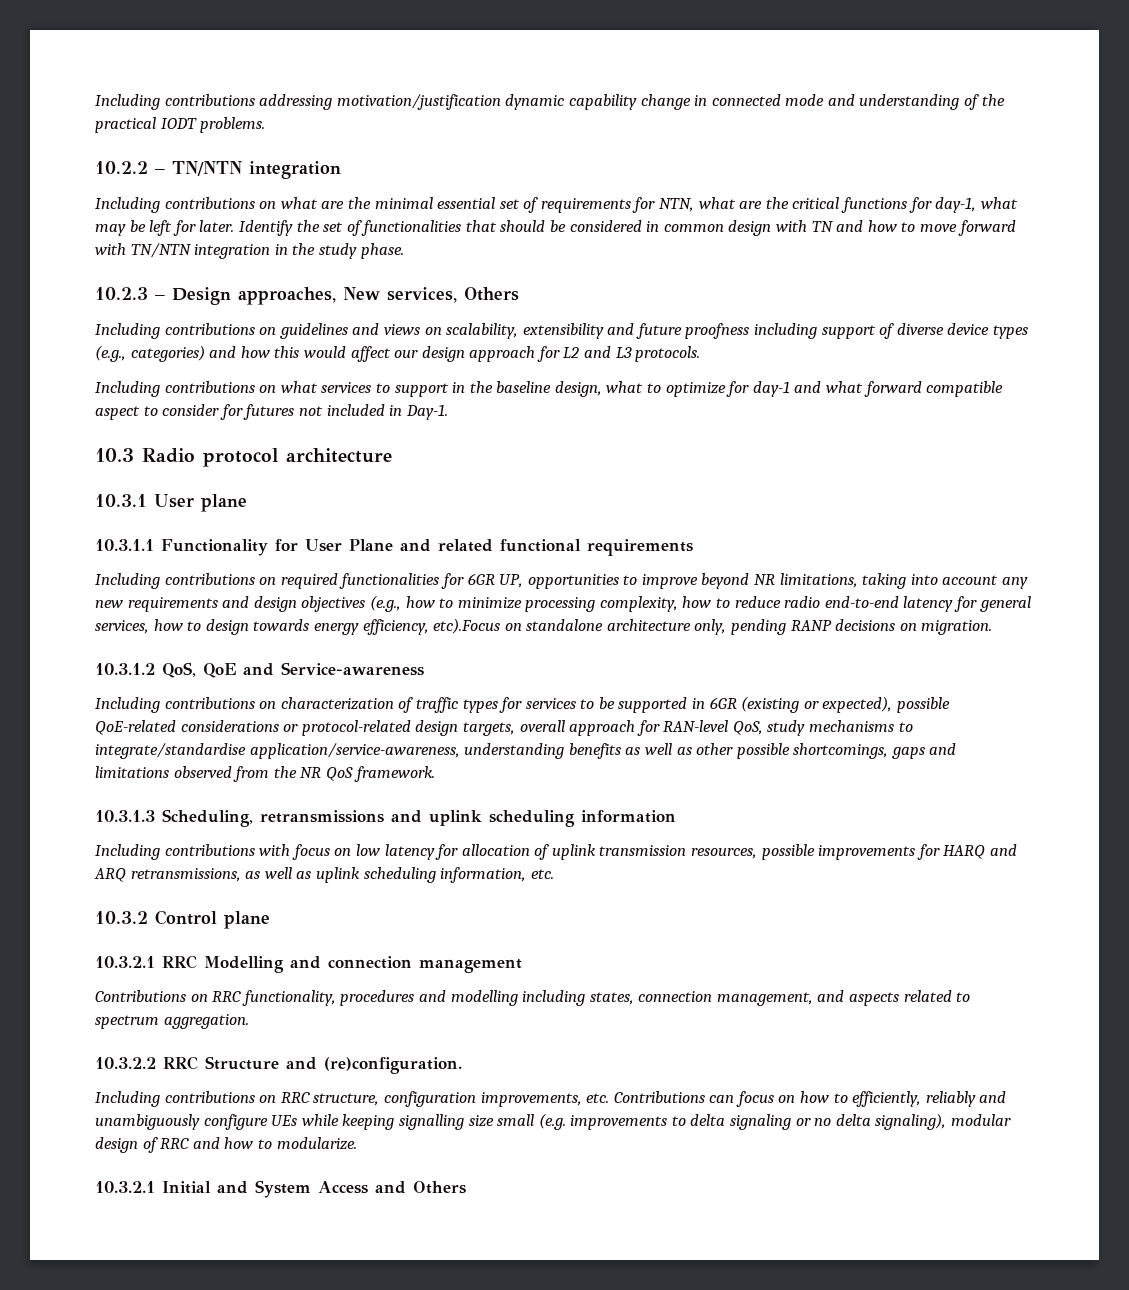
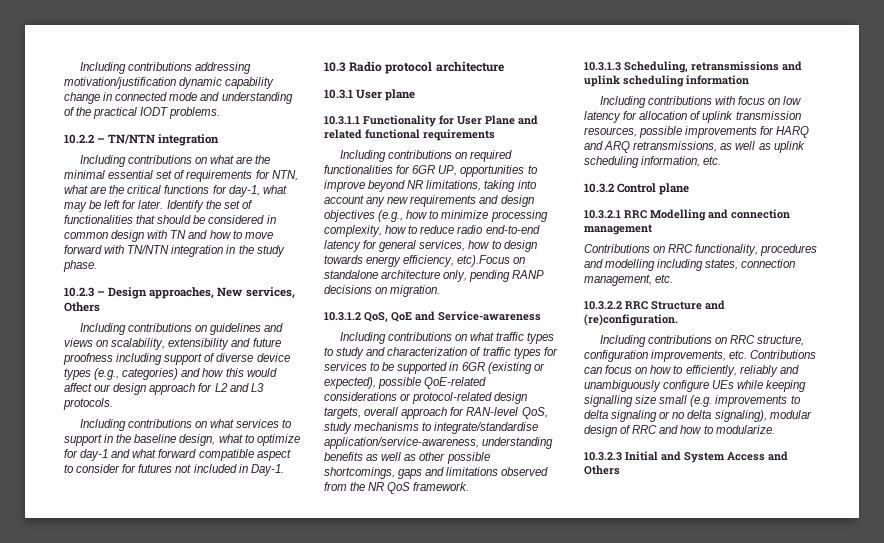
- Including contributions on characterization of traffic types for services to be supported in 6GR (existing or expected), possible QoE-related considerations or protocol-related design targets, overall approach for RAN-level QoS, study mechanisms to integrate/standardise application/service-awareness, understanding benefits as well as other possible shortcomings, gaps and limitations observed from the NR QoS framework.
+ Including contributions on what traffic types to study and characterization of traffic types for services to be supported in 6GR (existing or expected), possible QoE-related considerations or protocol-related design targets, overall approach for RAN-level QoS, study mechanisms to integrate/standardise application/service-awareness, understanding benefits as well as other possible shortcomings, gaps and limitations observed from the NR QoS framework.
- Contributions on RRC functionality, procedures and modelling including states, connection management, and aspects related to spectrum aggregation.
+ Contributions on RRC functionality, procedures and modelling including states, connection management, etc.
- 10.3.2.1 Initial and System Access and Others
+ 10.3.2.3 Initial and System Access and Others

